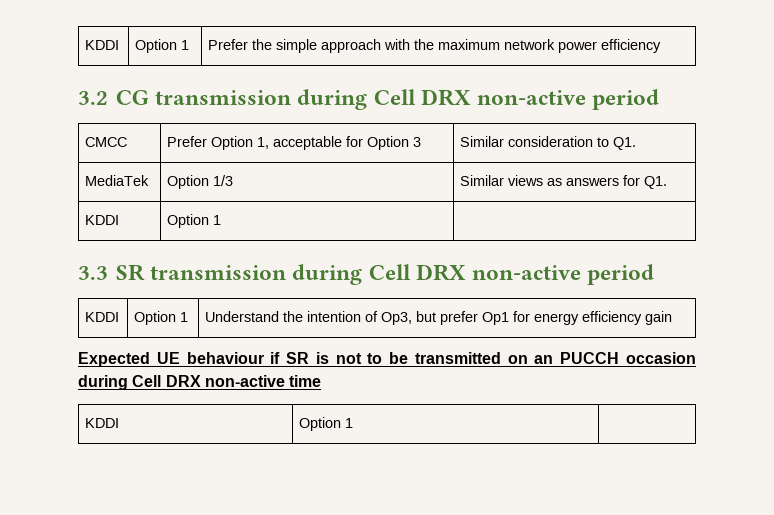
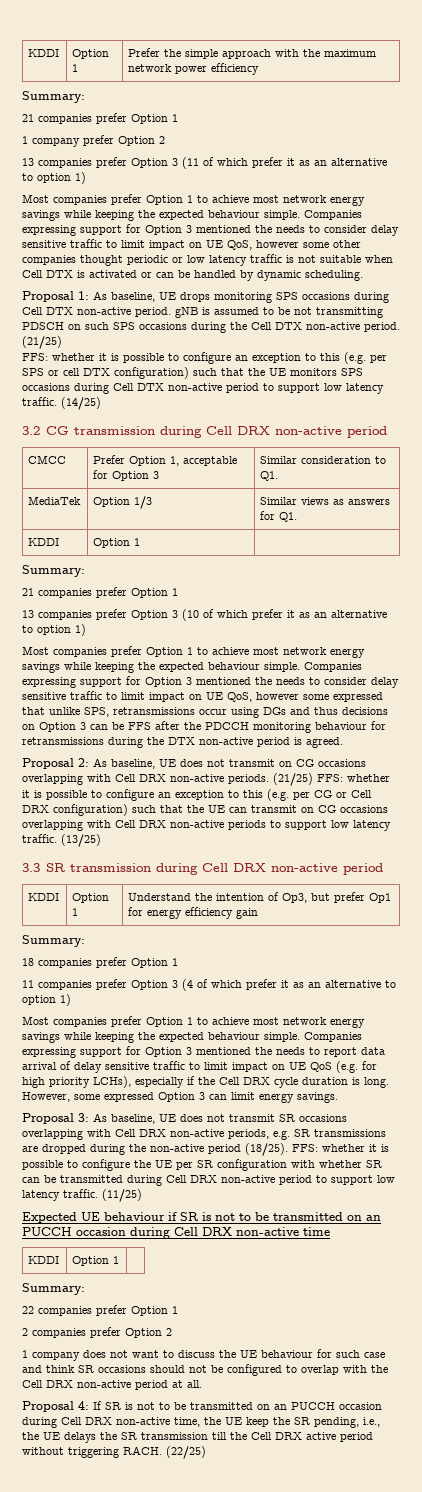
  KDDI | Option 1 | Prefer the simple approach with the maximum network power efficiency
+ Summary:
+ 21 companies prefer Option 1
+ 1 company prefer Option 2
+ 13 companies prefer Option 3 (11 of which prefer it as an alternative to option 1)
+ Most companies prefer Option 1 to achieve most network energy savings while keeping the expected behaviour simple. Companies expressing support for Option 3 mentioned the needs to consider delay sensitive traffic to limit impact on UE QoS, however some other companies thought periodic or low latency traffic is not suitable when Cell DTX is activated or can be handled by dynamic scheduling.
+ Proposal 1: As baseline, UE drops monitoring SPS occasions during Cell DTX non-active period. gNB is assumed to be not transmitting PDSCH on such SPS occasions during the Cell DTX non-active period. (21/25)
+ FFS: whether it is possible to configure an exception to this (e.g. per SPS or cell DTX configuration) such that the UE monitors SPS occasions during Cell DTX non-active period to support low latency traffic. (14/25)
  MediaTek | Option 1/3 | Similar views as answers for Q1.
  KDDI | Option 1 |
+ Summary:
+ 21 companies prefer Option 1
+ 13 companies prefer Option 3 (10 of which prefer it as an alternative to option 1)
+ Most companies prefer Option 1 to achieve most network energy savings while keeping the expected behaviour simple. Companies expressing support for Option 3 mentioned the needs to consider delay sensitive traffic to limit impact on UE QoS, however some expressed that unlike SPS, retransmissions occur using DGs and thus decisions on Option 3 can be FFS after the PDCCH monitoring behaviour for retransmissions during the DTX non-active period is agreed.
+ Proposal 2: As baseline, UE does not transmit on CG occasions overlapping with Cell DRX non-active periods. (21/25) FFS: whether it is possible to configure an exception to this (e.g. per CG or Cell DRX configuration) such that the UE can transmit on CG occasions overlapping with Cell DRX non-active periods to support low latency traffic. (13/25)
  KDDI | Option 1 | Understand the intention of Op3, but prefer Op1 for energy efficiency gain
+ Summary:
+ 18 companies prefer Option 1
+ 11 companies prefer Option 3 (4 of which prefer it as an alternative to option 1)
+ Most companies prefer Option 1 to achieve most network energy savings while keeping the expected behaviour simple. Companies expressing support for Option 3 mentioned the needs to report data arrival of delay sensitive traffic to limit impact on UE QoS (e.g. for high priority LCHs), especially if the Cell DRX cycle duration is long. However, some expressed Option 3 can limit energy savings.
+ Proposal 3: As baseline, UE does not transmit SR occasions overlapping with Cell DRX non-active periods, e.g. SR transmissions are dropped during the non-active period (18/25). FFS: whether it is possible to configure the UE per SR configuration with whether SR can be transmitted during Cell DRX non-active period to support low latency traffic. (11/25)
  Expected UE behaviour if SR is not to be transmitted on an PUCCH occasion during Cell DRX non-active time
  KDDI | Option 1 |
+ Summary:
+ 22 companies prefer Option 1
+ 2 companies prefer Option 2
+ 1 company does not want to discuss the UE behaviour for such case and think SR occasions should not be configured to overlap with the Cell DRX non-active period at all.
+ Proposal 4: If SR is not to be transmitted on an PUCCH occasion during Cell DRX non-active time, the UE keep the SR pending, i.e., the UE delays the SR transmission till the Cell DRX active period without triggering RACH. (22/25)

